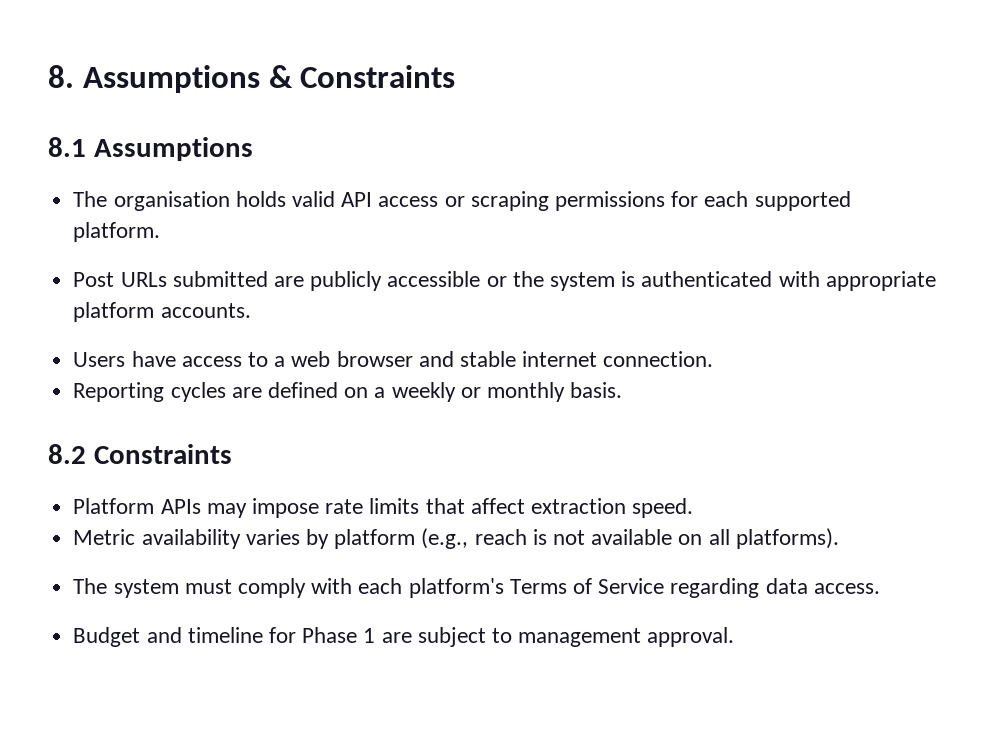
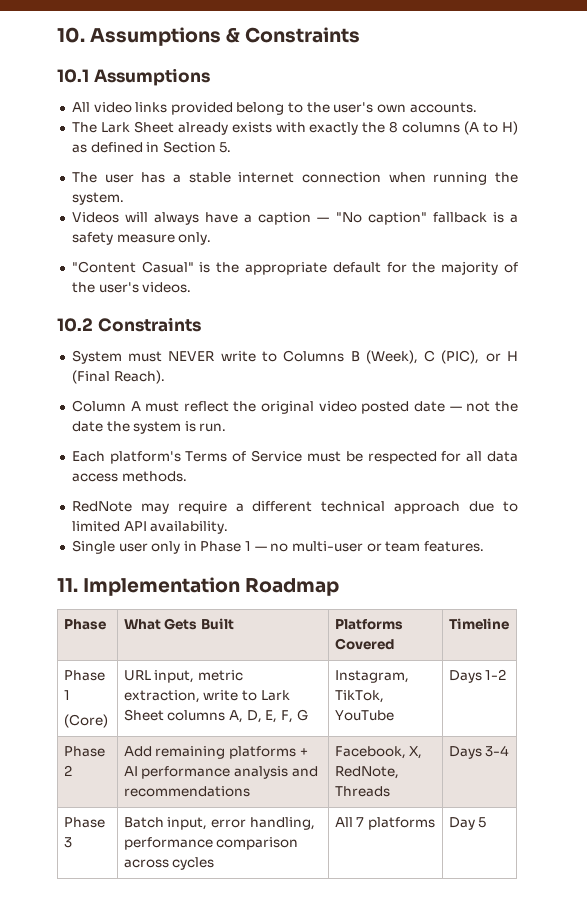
- 8. Assumptions & Constraints
+ 10. Assumptions & Constraints
- 8.1 Assumptions
+ 10.1 Assumptions
- The organisation holds valid API access or scraping permissions for each supported platform.
- Post URLs submitted are publicly accessible or the system is authenticated with appropriate platform accounts.
- Users have access to a web browser and stable internet connection.
- Reporting cycles are defined on a weekly or monthly basis.
- 8.2 Constraints
- Platform APIs may impose rate limits that affect extraction speed.
- Metric availability varies by platform (e.g., reach is not available on all platforms).
- The system must comply with each platform's Terms of Service regarding data access.
- Budget and timeline for Phase 1 are subject to management approval.
+ All video links provided belong to the user's own accounts.
+ The Lark Sheet already exists with exactly the 8 columns (A to H) as defined in Section 5.
+ The user has a stable internet connection when running the system.
+ Videos will always have a caption — "No caption" fallback is a safety measure only.
+ "Content Casual" is the appropriate default for the majority of the user's videos.
+ 10.2 Constraints
+ System must NEVER write to Columns B (Week), C (PIC), or H (Final Reach).
+ Column A must reflect the original video posted date — not the date the system is run.
+ Each platform's Terms of Service must be respected for all data access methods.
+ RedNote may require a different technical approach due to limited API availability.
+ Single user only in Phase 1 — no multi-user or team features.
+ 11. Implementation Roadmap
+ Phase | What Gets Built | Platforms Covered | Timeline
+ Phase 1
+ (Core) | URL input, metric extraction, write to Lark Sheet columns A, D, E, F, G | Instagram, TikTok, YouTube | Days 1-2
+ Phase 2 | Add remaining platforms + AI performance analysis and recommendations | Facebook, X, RedNote, Threads | Days 3-4
+ Phase 3 | Batch input, error handling, performance comparison across cycles | All 7 platforms | Day 5

